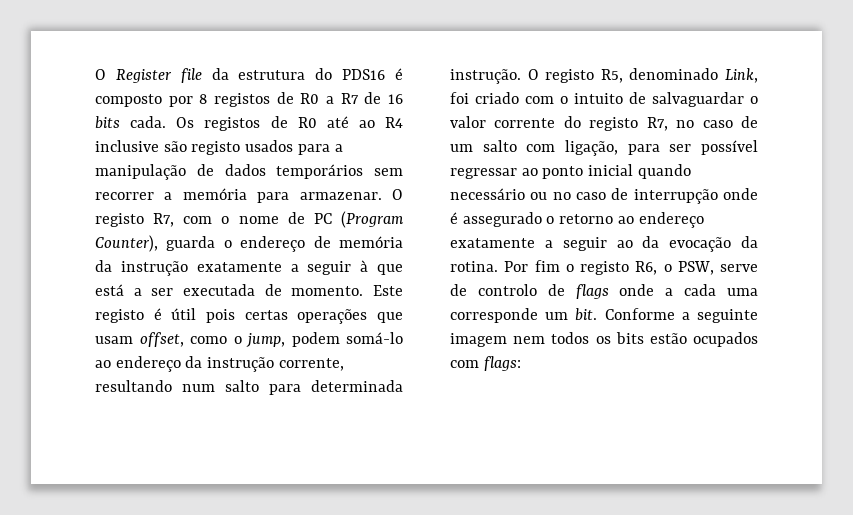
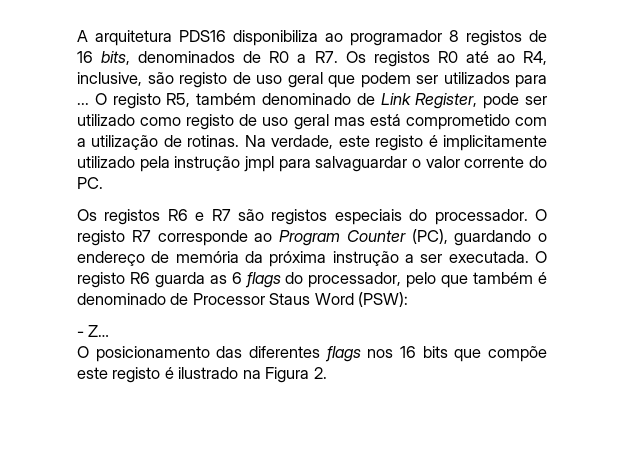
- O Register file da estrutura do PDS16 é composto por 8 registos de R0 a R7 de 16 bits cada. Os registos de R0 até ao R4 inclusive são registo usados para a manipulação de dados temporários sem recorrer a memória para armazenar. O registo R7, com o nome de PC (Program Counter), guarda o endereço de memória da instrução exatamente a seguir à que está a ser executada de momento. Este registo é útil pois certas operações que usam offset, como o jump, podem somá-lo ao endereço da instrução corrente, resultando num salto para determinada instrução. O registo R5, denominado Link, foi criado com o intuito de salvaguardar o valor corrente do registo R7, no caso de um salto com ligação, para ser possível regressar ao ponto inicial quando necessário ou no caso de interrupção onde é assegurado o retorno ao endereço exatamente a seguir ao da evocação da rotina. Por fim o registo R6, o PSW, serve de controlo de flags onde a cada uma corresponde um bit. Conforme a seguinte imagem nem todos os bits estão ocupados com flags:
+ A arquitetura PDS16 disponibiliza ao programador 8 registos de 16 bits, denominados de R0 a R7. Os registos R0 até ao R4, inclusive, são registo de uso geral que podem ser utilizados para ... O registo R5, também denominado de Link Register, pode ser utilizado como registo de uso geral mas está comprometido com a utilização de rotinas. Na verdade, este registo é implicitamente utilizado pela instrução jmpl para salvaguardar o valor corrente do PC.
+ Os registos R6 e R7 são registos especiais do processador. O registo R7 corresponde ao Program Counter (PC), guardando o endereço de memória da próxima instrução a ser executada. O registo R6 guarda as 6 flags do processador, pelo que também é denominado de Processor Staus Word (PSW):
+ - Z…
+ O posicionamento das diferentes flags nos 16 bits que compõe este registo é ilustrado na Figura 2.

